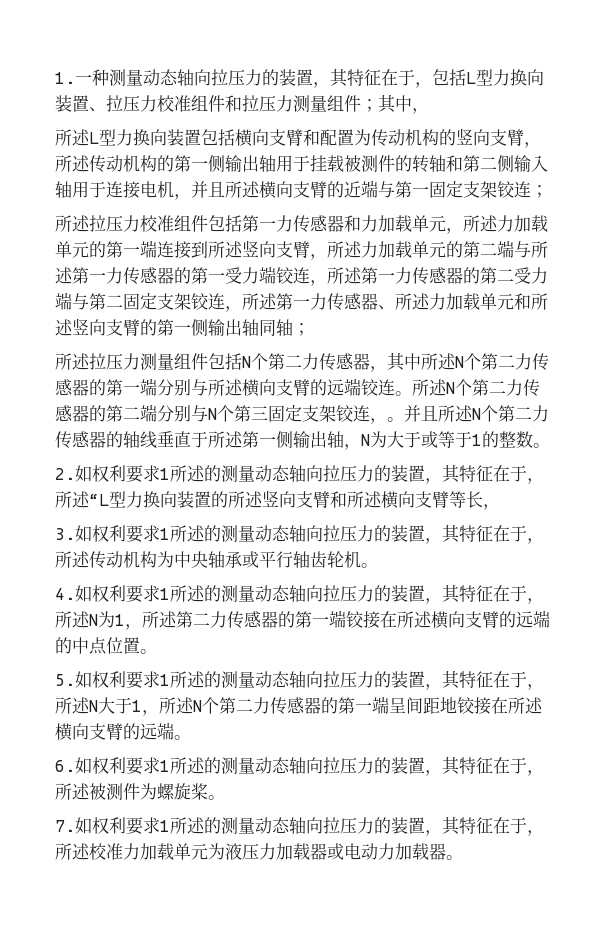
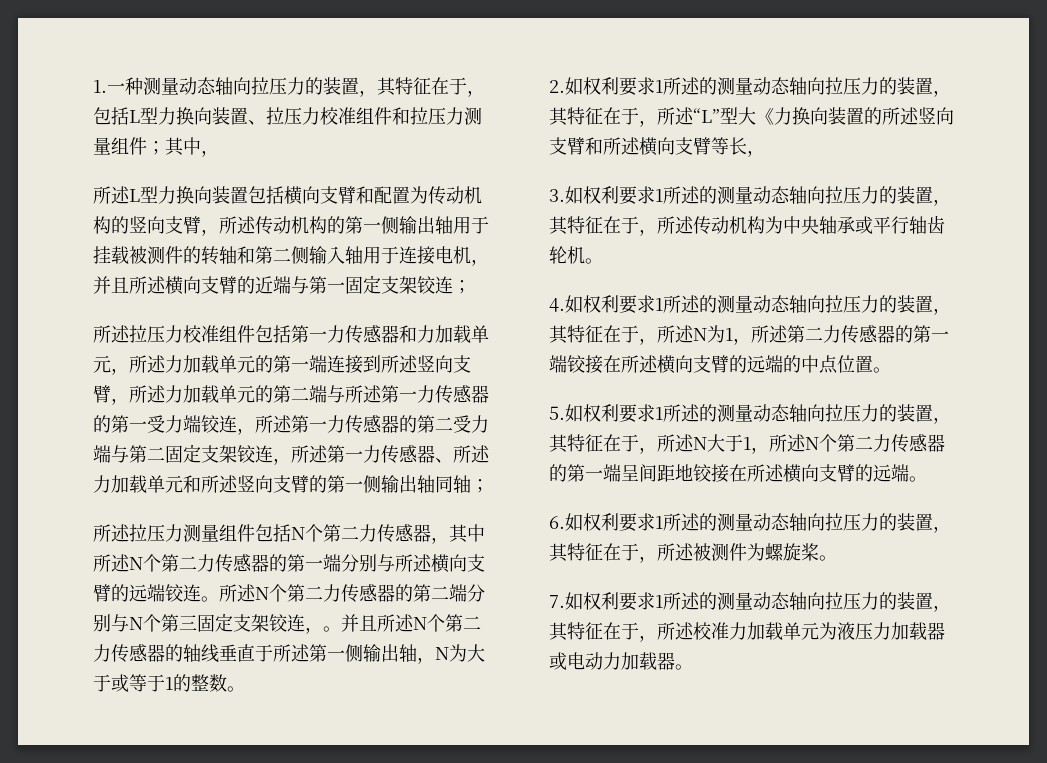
- 2.如权利要求1所述的测量动态轴向拉压力的装置，其特征在于，所述“L型力换向装置的所述竖向支臂和所述横向支臂等长，
+ 2.如权利要求1所述的测量动态轴向拉压力的装置，其特征在于，所述“L”型大《力换向装置的所述竖向支臂和所述横向支臂等长，

